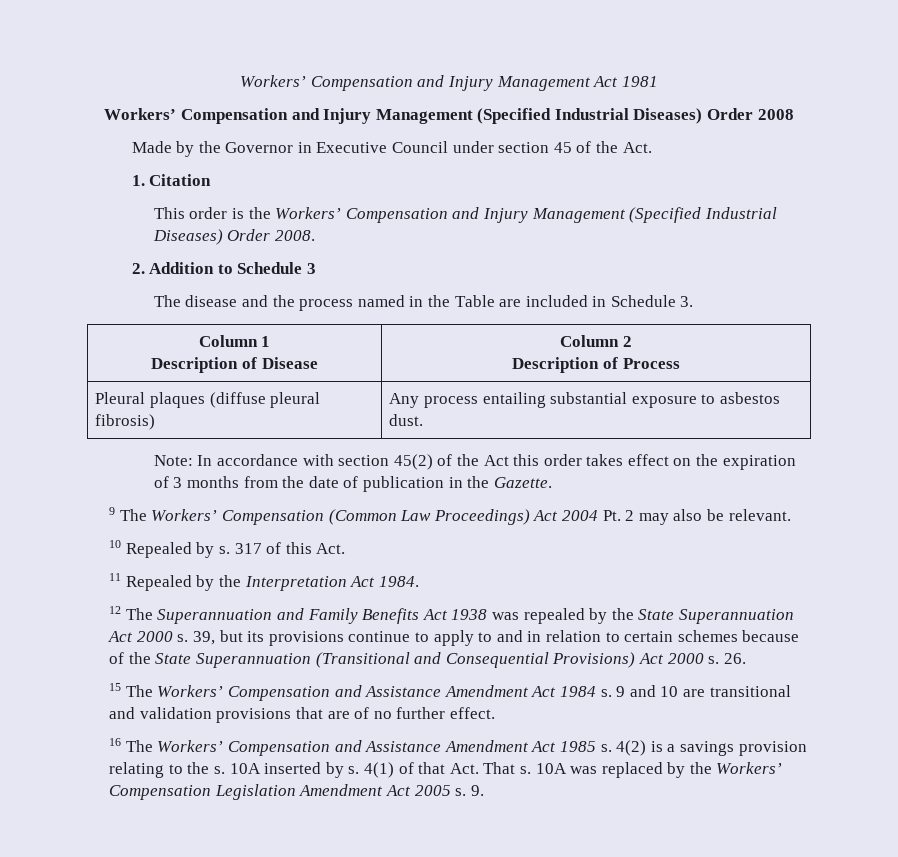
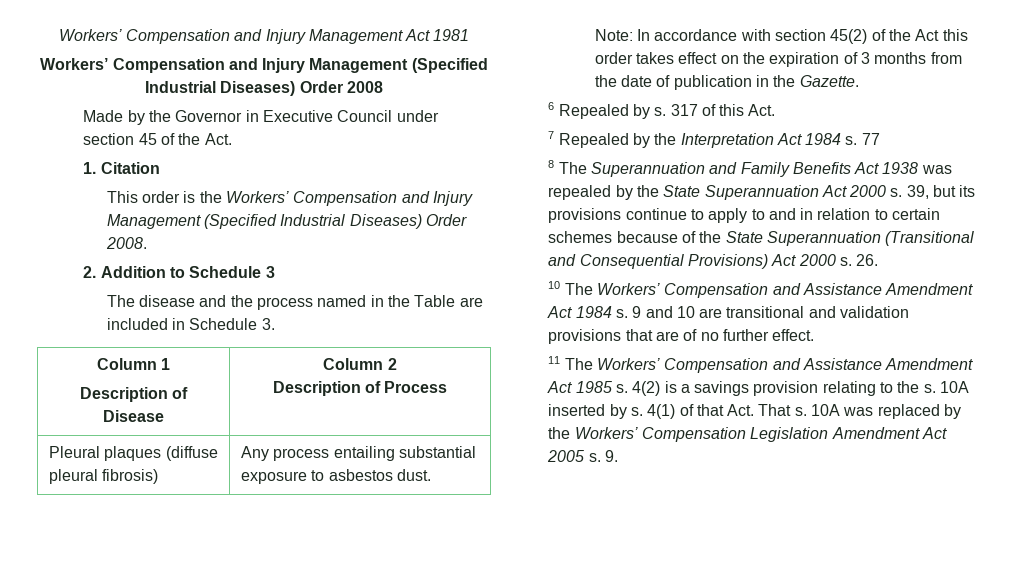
- 9 The Workers’ Compensation (Common Law Proceedings) Act 2004 Pt. 2 may also be relevant.
- 10 Repealed by s.
+ 6 Repealed by s.
- 11 Repealed by the Interpretation Act 1984.
- 12 The Superannuation and Family Benefits Act 1938 was repealed by the State Superannuation Act 2000 s.
+ 7 Repealed by the Interpretation Act 1984 s. 77
+ 8 The Superannuation and Family Benefits Act 1938 was repealed by the State Superannuation Act 2000 s.
- 15 The Workers’ Compensation and Assistance Amendment Act 1984 s.
+ 10 The Workers’ Compensation and Assistance Amendment Act 1984 s.
- 16 The Workers’ Compensation and Assistance Amendment Act 1985 s.
+ 11 The Workers’ Compensation and Assistance Amendment Act 1985 s.

